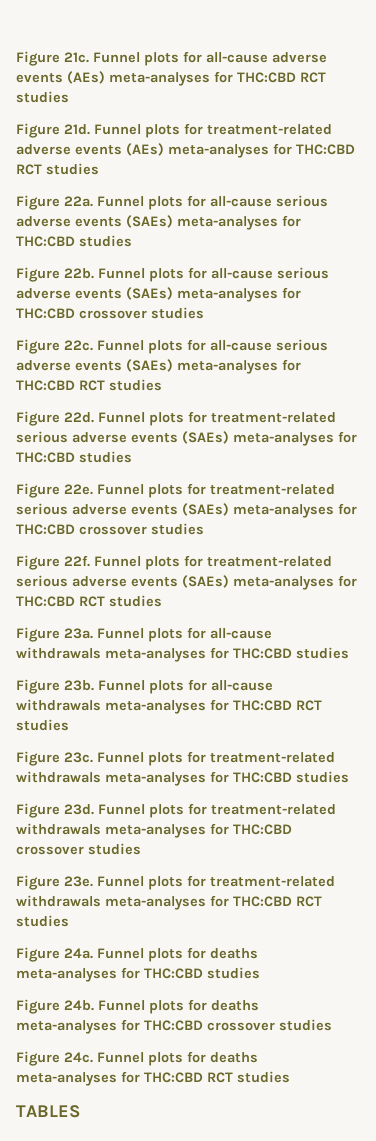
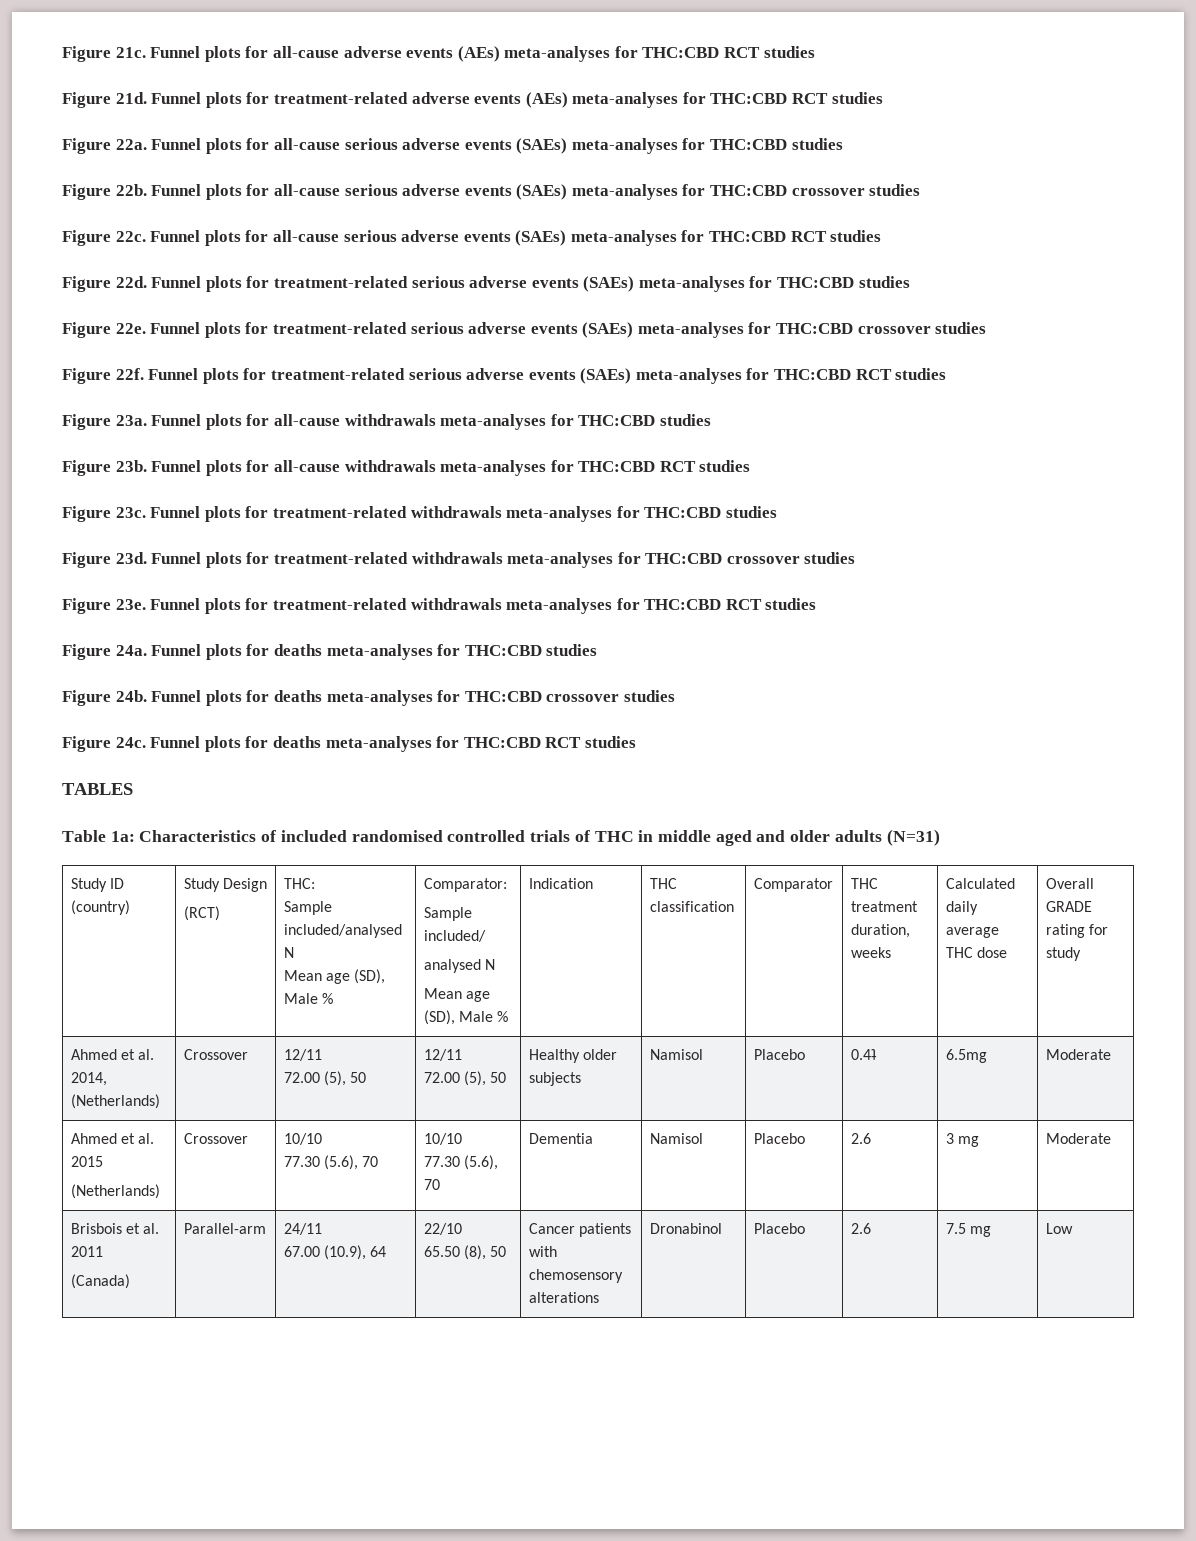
+ Table 1a: Characteristics of included randomised controlled trials of THC in middle aged and older adults (N=31)
+ Study ID (country) | Study Design
+ (RCT) | THC:
+ Sample included/analysed N
+ Mean age (SD), Male % | Comparator:
+ Sample included/
+ analysed N
+ Mean age (SD), Male % | Indication | THC classification | Comparator | THC treatment duration, weeks | Calculated daily average THC dose | Overall GRADE rating for study
+ Ahmed et al. 2014, (Netherlands) | Crossover | 12/11
+ 72.00 (5), 50 | 12/11
+ 72.00 (5), 50 | Healthy older subjects | Namisol | Placebo | 0.4ʇ | 6.5mg | Moderate
+ Ahmed et al. 2015
+ (Netherlands) | Crossover | 10/10
+ 77.30 (5.6), 70 | 10/10
+ 77.30 (5.6), 70 | Dementia | Namisol | Placebo | 2.6 | 3 mg | Moderate
+ Brisbois et al. 2011
+ (Canada) | Parallel-arm | 24/11
+ 67.00 (10.9), 64 | 22/10
+ 65.50 (8), 50 | Cancer patients with chemosensory alterations | Dronabinol | Placebo | 2.6 | 7.5 mg | Low

